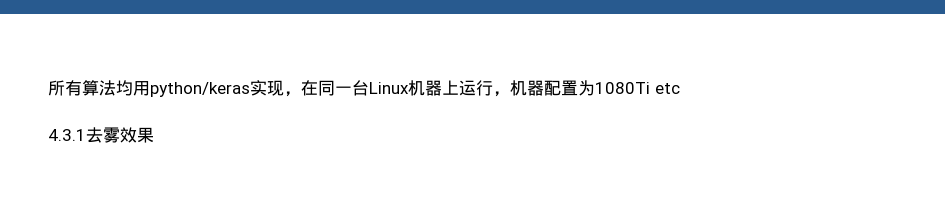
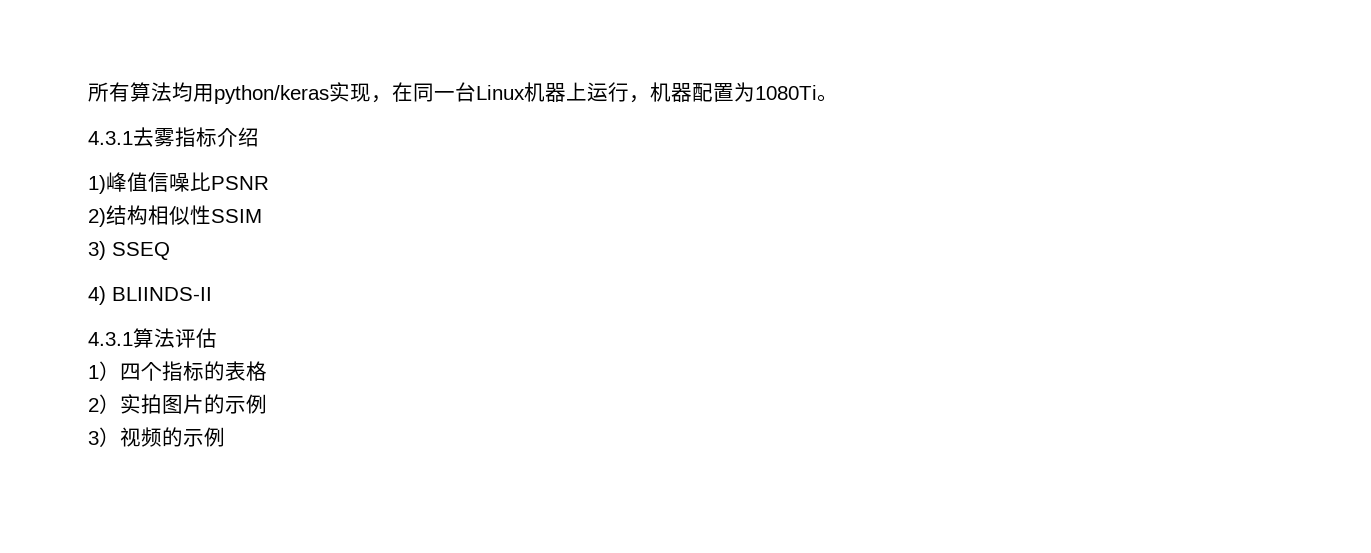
- 所有算法均用python/keras实现，在同一台Linux机器上运行，机器配置为1080Ti etc
+ 所有算法均用python/keras实现，在同一台Linux机器上运行，机器配置为1080Ti。
- 4.3.1去雾效果
+ 4.3.1去雾指标介绍
+ 1)峰值信噪比PSNR
+ 2)结构相似性SSIM
+ 3) SSEQ
+ 4) BLIINDS-II
+ 4.3.1算法评估
+ 1）四个指标的表格
+ 2）实拍图片的示例
+ 3）视频的示例

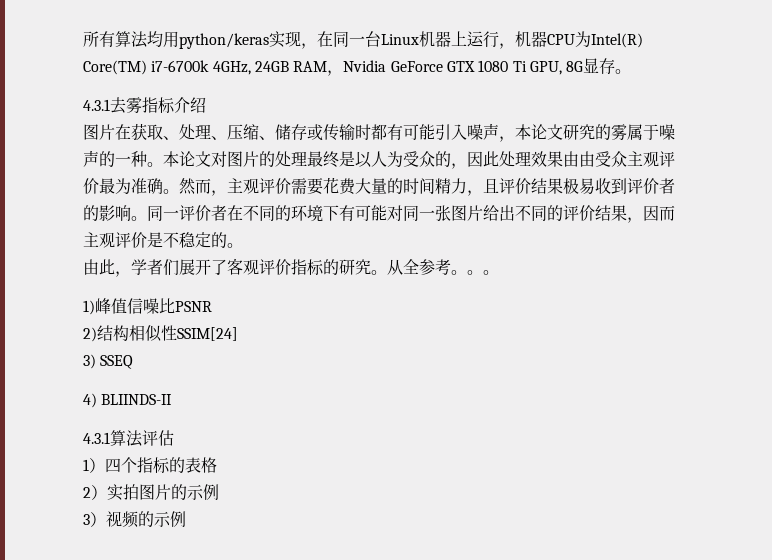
- 所有算法均用python/keras实现，在同一台Linux机器上运行，机器配置为1080Ti。
+ 所有算法均用python/keras实现，在同一台Linux机器上运行，机器CPU为Intel(R) Core(TM) i7-6700k 4GHz, 24GB RAM，Nvidia GeForce GTX 1080 Ti GPU, 8G显存。
+ 图片在获取、处理、压缩、储存或传输时都有可能引入噪声，本论文研究的雾属于噪声的一种。本论文对图片的处理最终是以人为受众的，因此处理效果由由受众主观评价最为准确。然而，主观评价需要花费大量的时间精力，且评价结果极易收到评价者的影响。同一评价者在不同的环境下有可能对同一张图片给出不同的评价结果，因而主观评价是不稳定的。
+ 由此，学者们展开了客观评价指标的研究。从全参考。。。
- 2)结构相似性SSIM
+ 2)结构相似性SSIM[24]

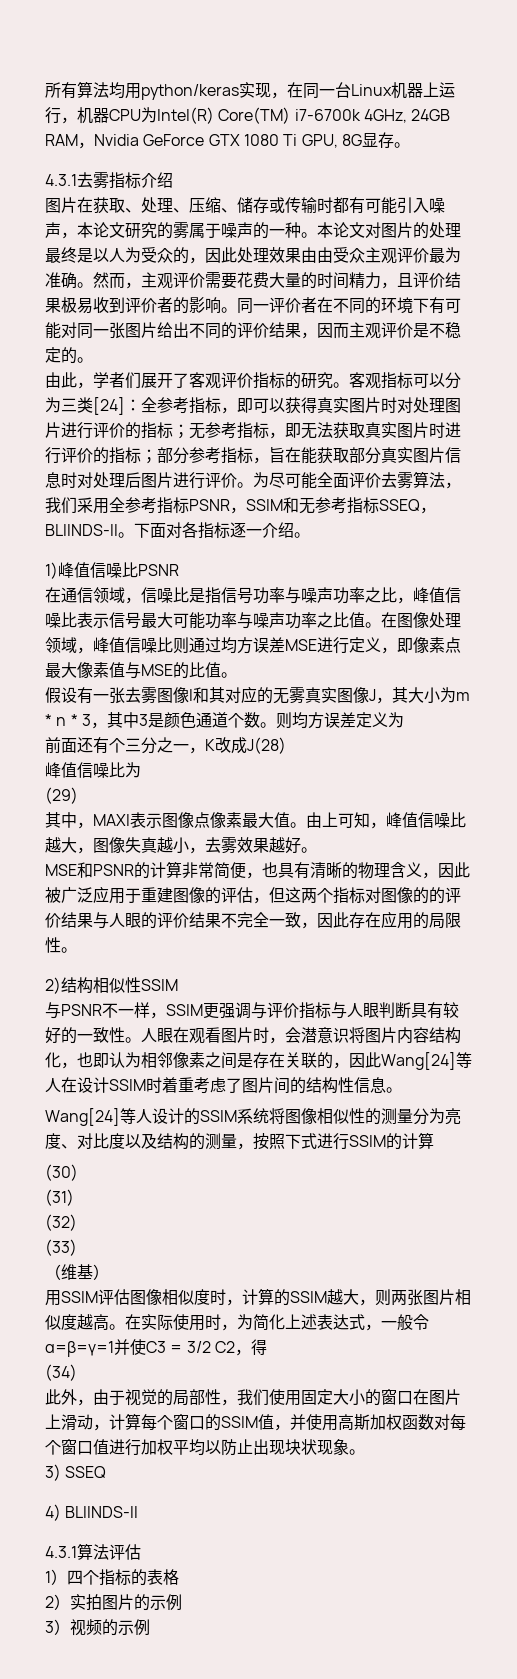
- 从全参考。。。
+ 客观指标可以分为三类[24]：全参考指标，即可以获得真实图片时对处理图片进行评价的指标；无参考指标，即无法获取真实图片时进行评价的指标；部分参考指标，旨在能获取部分真实图片信息时对处理后图片进行评价。为尽可能全面评价去雾算法，我们采用全参考指标PSNR，SSIM和无参考指标SSEQ，BLIINDS-II。下面对各指标逐一介绍。
- 2)结构相似性SSIM[24]
+ 在通信领域，信噪比是指信号功率与噪声功率之比，峰值信噪比表示信号最大可能功率与噪声功率之比值。在图像处理领域，峰值信噪比则通过均方误差MSE进行定义，即像素点最大像素值与MSE的比值。
+ 假设有一张去雾图像I和其对应的无雾真实图像J，其大小为m * n * 3，其中3是颜色通道个数。则均方误差定义为
+ 前面还有个三分之一，K改成J(28)
+ 峰值信噪比为
+ (29)
+ 其中，MAXI表示图像点像素最大值。由上可知，峰值信噪比越大，图像失真越小，去雾效果越好。
+ MSE和PSNR的计算非常简便，也具有清晰的物理含义，因此被广泛应用于重建图像的评估，但这两个指标对图像的的评价结果与人眼的评价结果不完全一致，因此存在应用的局限性。
+ 2)结构相似性SSIM
+ 与PSNR不一样，SSIM更强调与评价指标与人眼判断具有较好的一致性。人眼在观看图片时，会潜意识将图片内容结构化，也即认为相邻像素之间是存在关联的，因此Wang[24]等人在设计SSIM时着重考虑了图片间的结构性信息。
+ Wang[24]等人设计的SSIM系统将图像相似性的测量分为亮度、对比度以及结构的测量，按照下式进行SSIM的计算
+ (30)
+ (31)
+ (32)
+ (33)
+ （维基）
+ 用SSIM评估图像相似度时，计算的SSIM越大，则两张图片相似度越高。在实际使用时，为简化上述表达式，一般令α=β=γ=1并使C3 = 3/2 C2，得
+ (34)
+ 此外，由于视觉的局部性，我们使用固定大小的窗口在图片上滑动，计算每个窗口的SSIM值，并使用高斯加权函数对每个窗口值进行加权平均以防止出现块状现象。

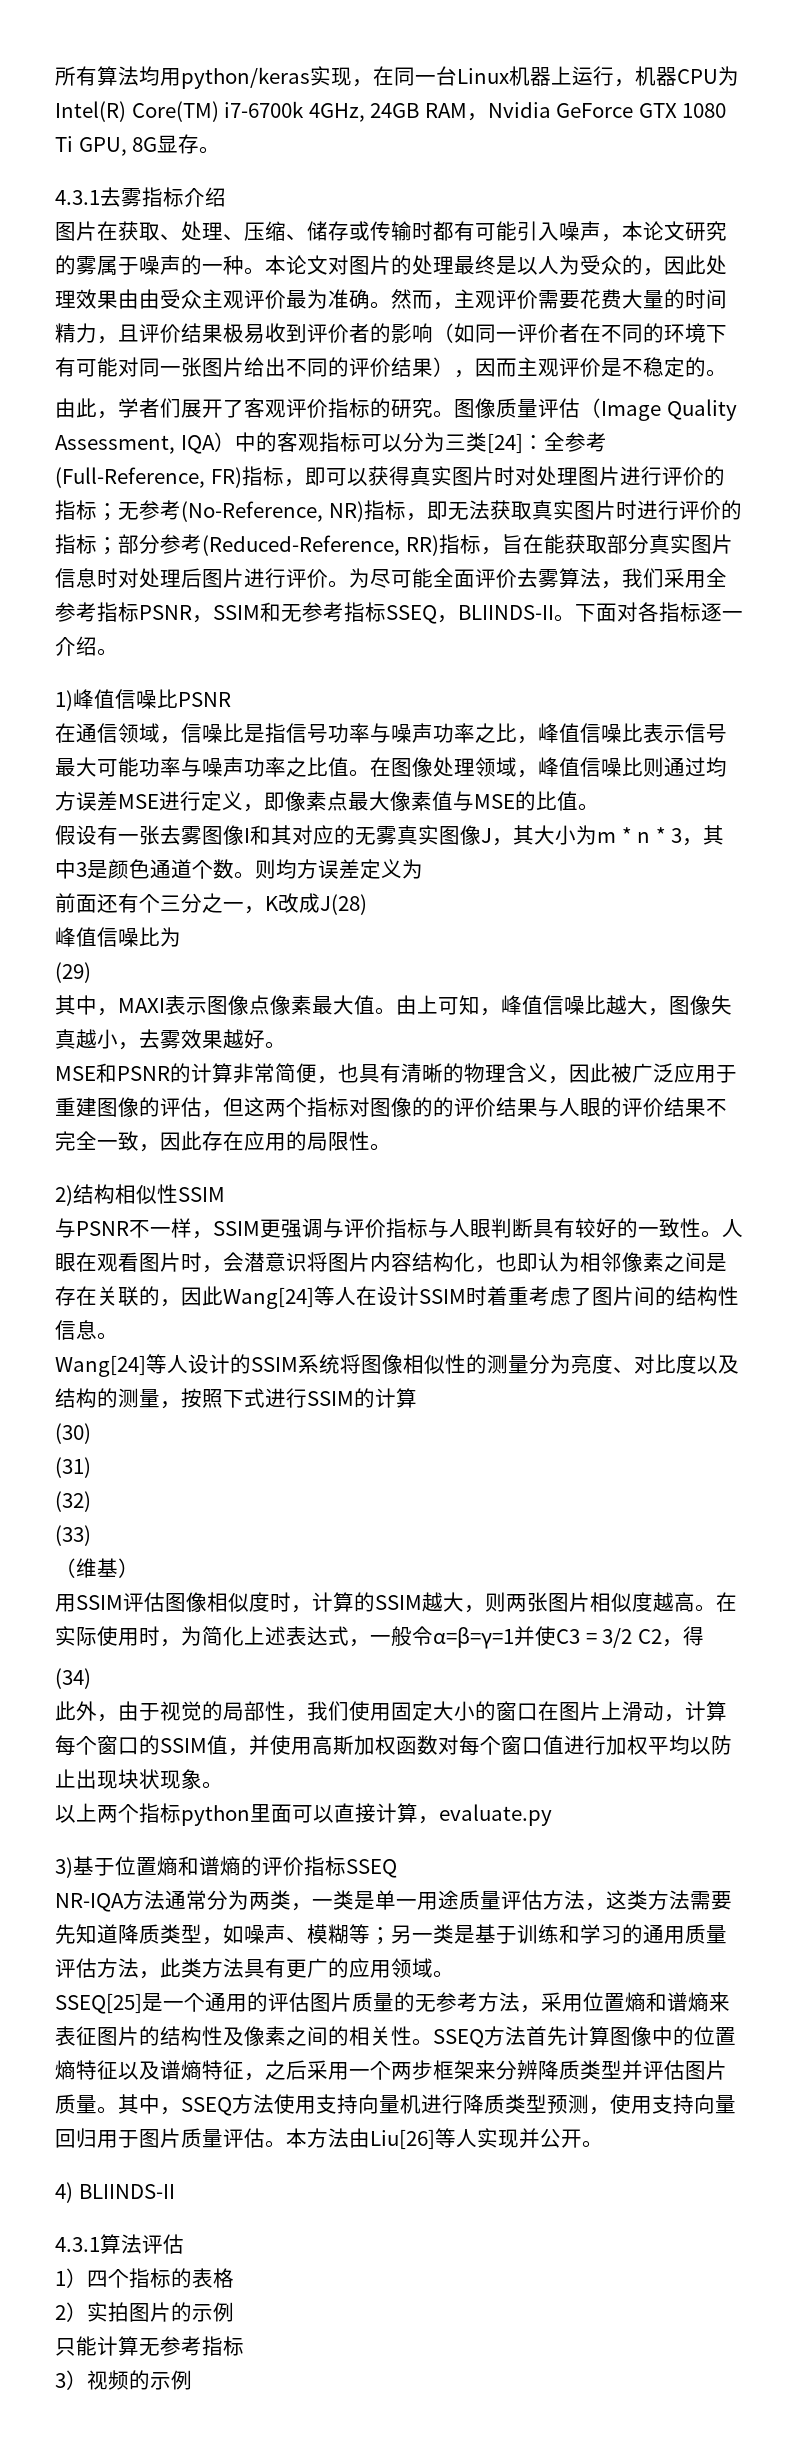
- 然而，主观评价需要花费大量的时间精力，且评价结果极易收到评价者的影响。同一评价者在不同的环境下有可能对同一张图片给出不同的评价结果，因而主观评价是不稳定的。
+ 然而，主观评价需要花费大量的时间精力，且评价结果极易收到评价者的影响（如同一评价者在不同的环境下有可能对同一张图片给出不同的评价结果），因而主观评价是不稳定的。
- 客观指标可以分为三类[24]：全参考指标，即可以获得真实图片时对处理图片进行评价的指标；无参考指标，即无法获取真实图片时进行评价的指标；部分参考指标，旨在能获取部分真实图片信息时对处理后图片进行评价。
+ 图像质量评估（Image Quality Assessment, IQA）中的客观指标可以分为三类[24]：全参考(Full-Reference, FR)指标，即可以获得真实图片时对处理图片进行评价的指标；无参考(No-Reference, NR)指标，即无法获取真实图片时进行评价的指标；部分参考(Reduced-Reference, RR)指标，旨在能获取部分真实图片信息时对处理后图片进行评价。
- 3) SSEQ
+ 以上两个指标python里面可以直接计算，evaluate.py
+ 3)基于位置熵和谱熵的评价指标SSEQ
+ NR-IQA方法通常分为两类，一类是单一用途质量评估方法，这类方法需要先知道降质类型，如噪声、模糊等；另一类是基于训练和学习的通用质量评估方法，此类方法具有更广的应用领域。
+ SSEQ[25]是一个通用的评估图片质量的无参考方法，采用位置熵和谱熵来表征图片的结构性及像素之间的相关性。SSEQ方法首先计算图像中的位置熵特征以及谱熵特征，之后采用一个两步框架来分辨降质类型并评估图片质量。其中，SSEQ方法使用支持向量机进行降质类型预测，使用支持向量回归用于图片质量评估。本方法由Liu[26]等人实现并公开。
+ 只能计算无参考指标

